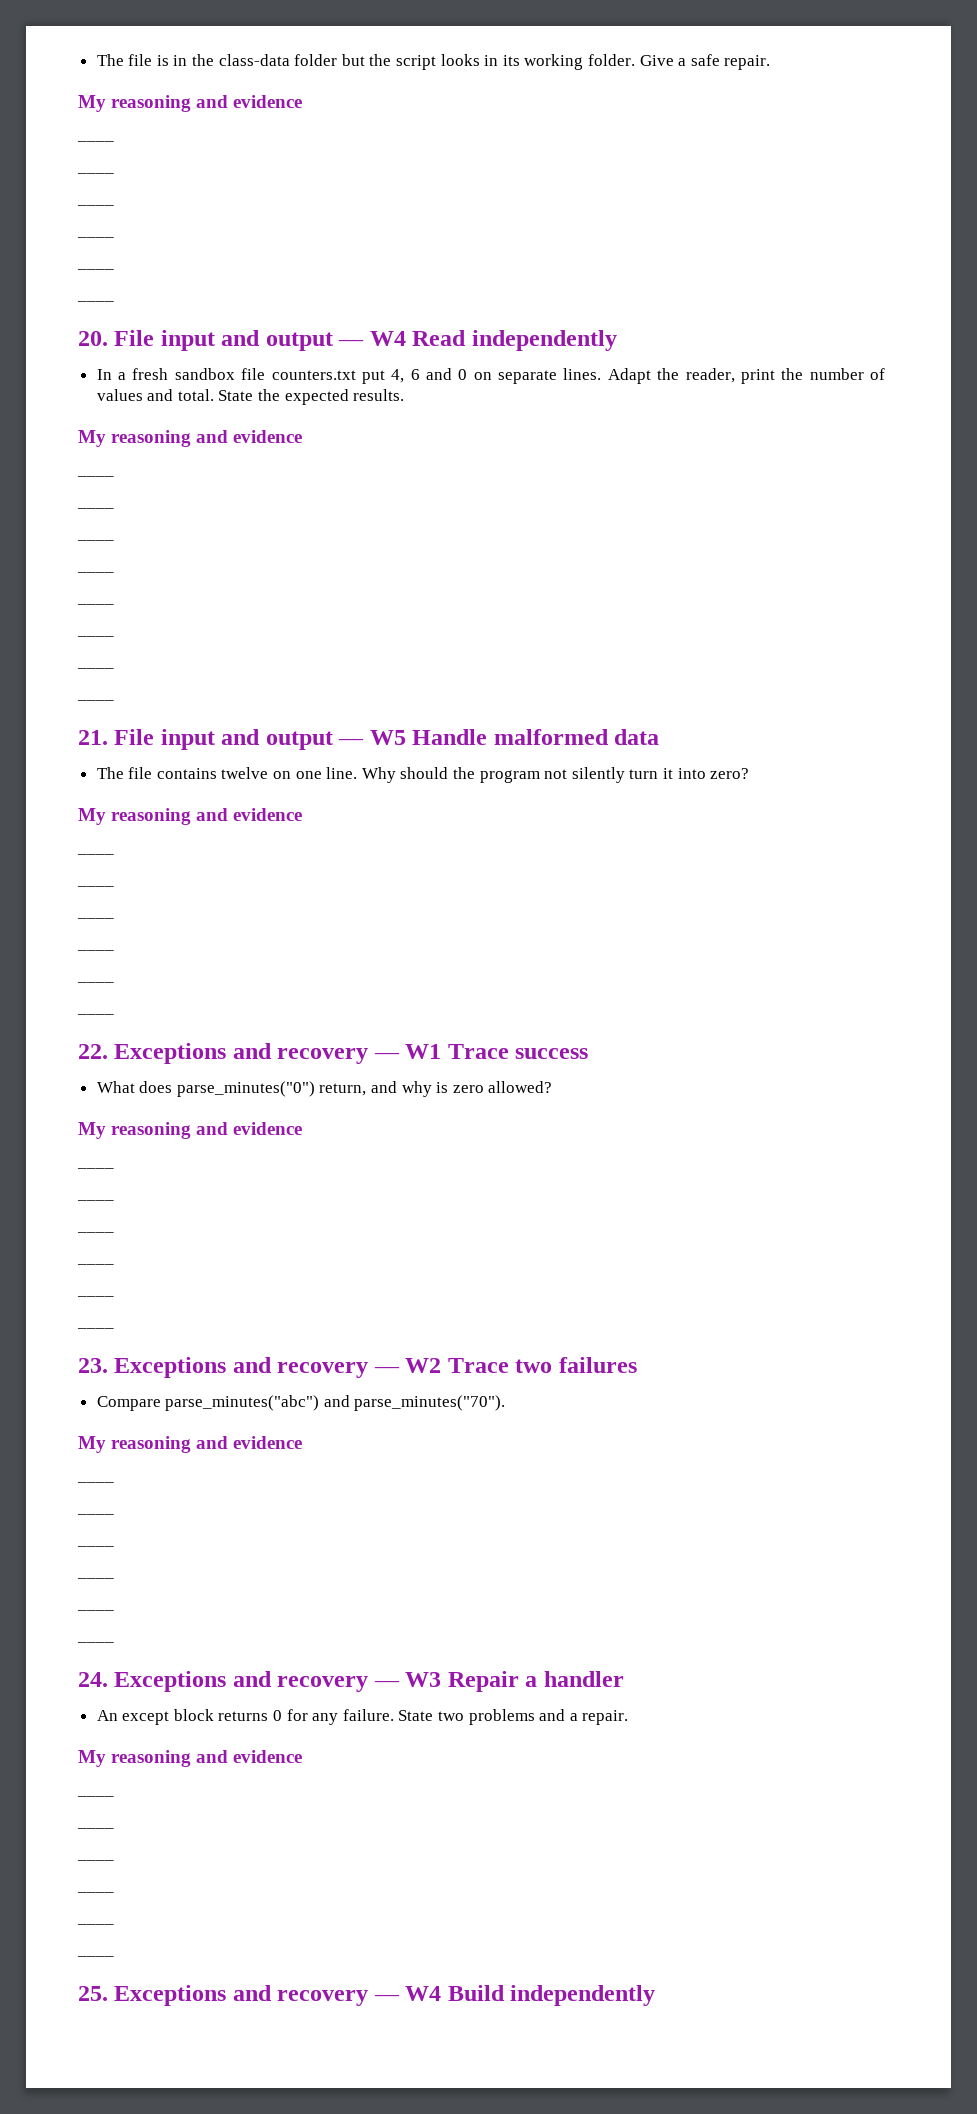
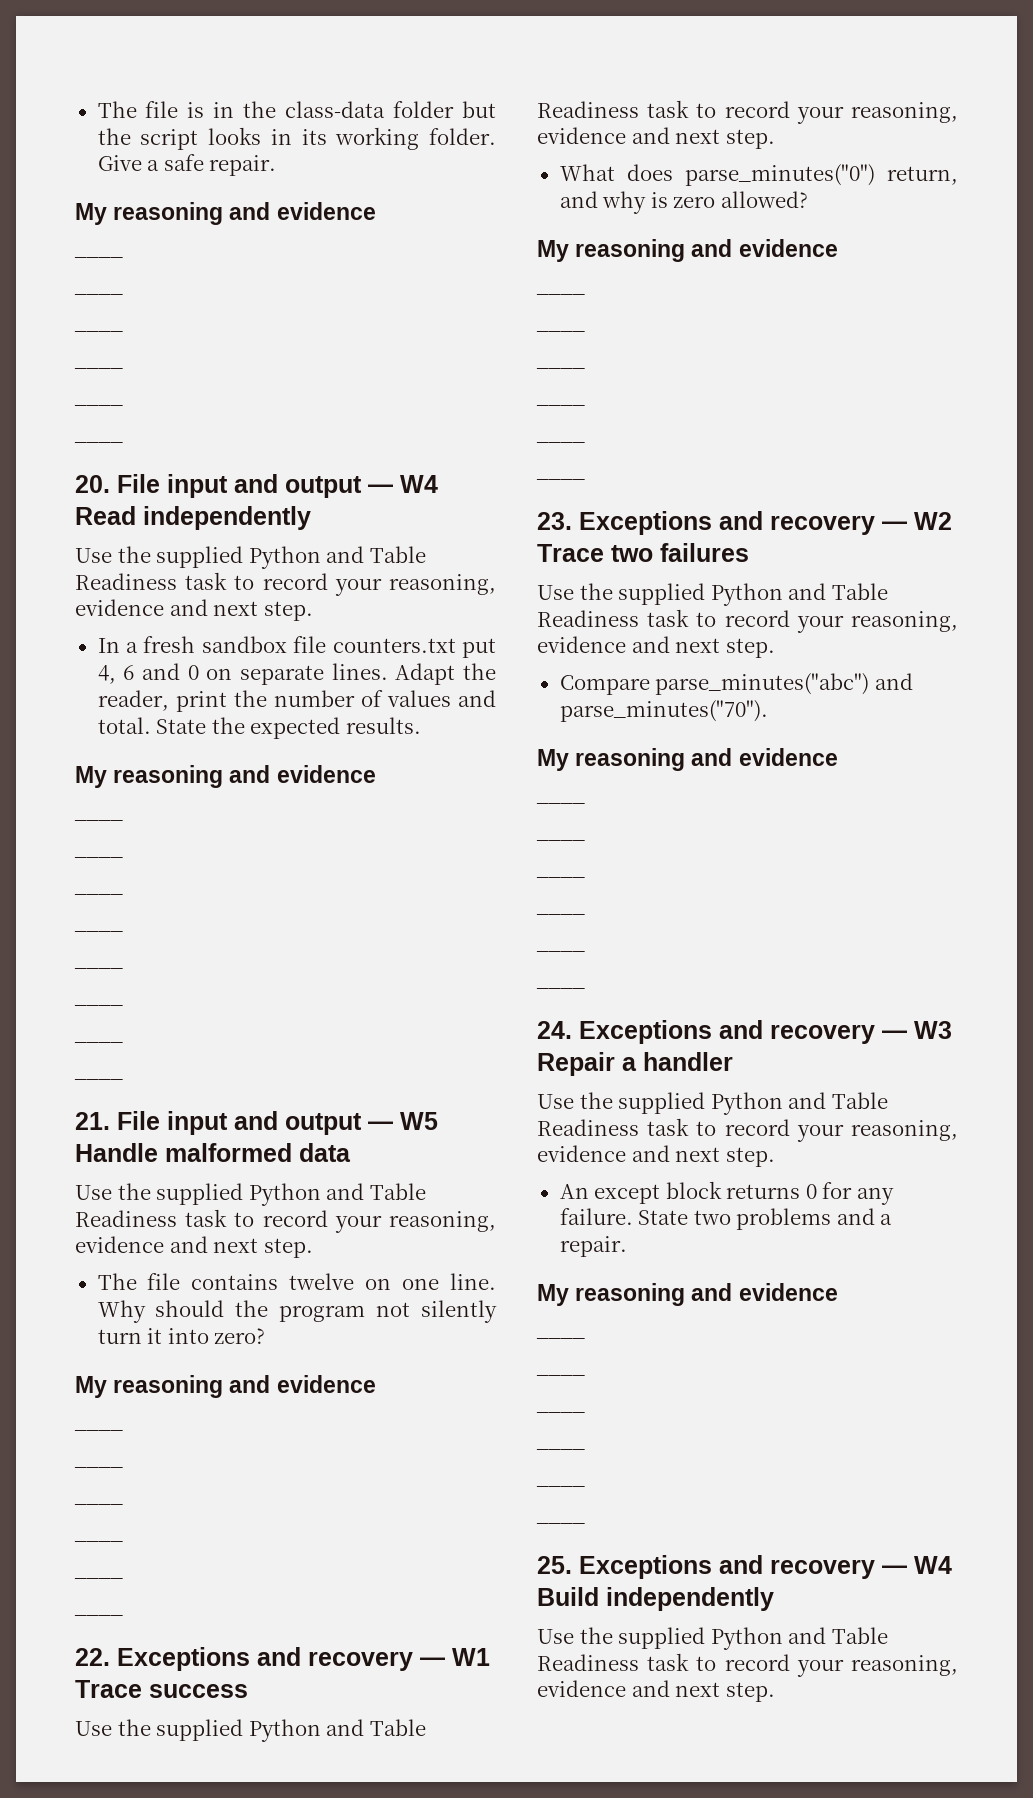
  20. File input and output — W4 Read independently
+ Use the supplied Python and Table Readiness task to record your reasoning, evidence and next step.
  21. File input and output — W5 Handle malformed data
+ Use the supplied Python and Table Readiness task to record your reasoning, evidence and next step.
  22. Exceptions and recovery — W1 Trace success
+ Use the supplied Python and Table Readiness task to record your reasoning, evidence and next step.
  23. Exceptions and recovery — W2 Trace two failures
+ Use the supplied Python and Table Readiness task to record your reasoning, evidence and next step.
  24. Exceptions and recovery — W3 Repair a handler
+ Use the supplied Python and Table Readiness task to record your reasoning, evidence and next step.
  25. Exceptions and recovery — W4 Build independently
+ Use the supplied Python and Table Readiness task to record your reasoning, evidence and next step.

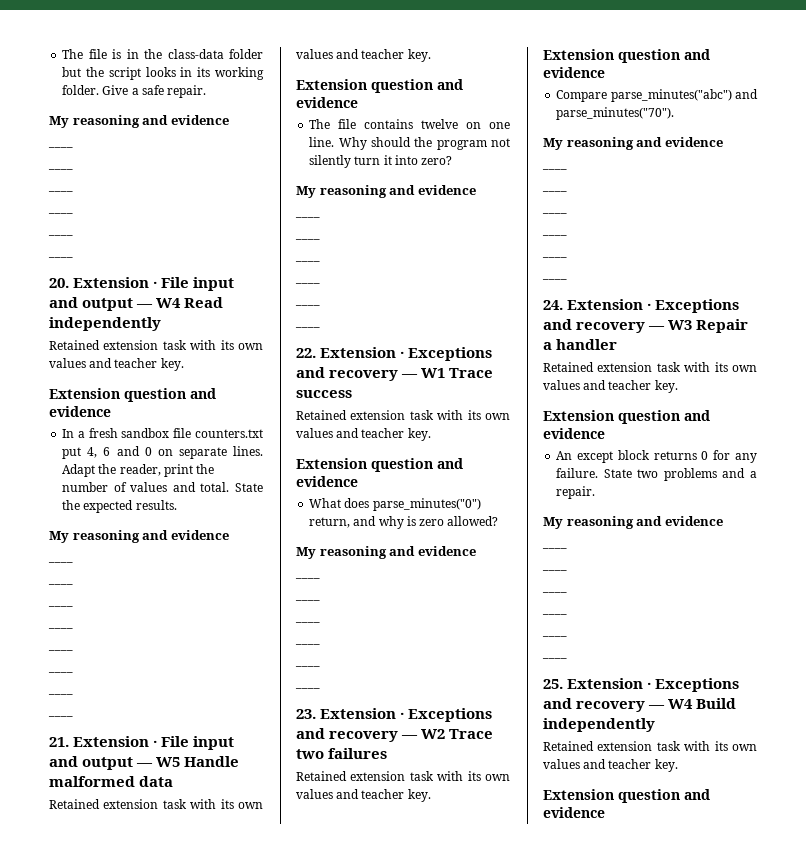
- 20. File input and output — W4 Read independently
- Use the supplied Python and Table Readiness task to record your reasoning, evidence and next step.
+ 20. Extension · File input and output — W4 Read independently
+ Retained extension task with its own values and teacher key.
+ Extension question and evidence
- 21. File input and output — W5 Handle malformed data
- Use the supplied Python and Table Readiness task to record your reasoning, evidence and next step.
+ 21. Extension · File input and output — W5 Handle malformed data
+ Retained extension task with its own values and teacher key.
+ Extension question and evidence
- 22. Exceptions and recovery — W1 Trace success
- Use the supplied Python and Table Readiness task to record your reasoning, evidence and next step.
+ 22. Extension · Exceptions and recovery — W1 Trace success
+ Retained extension task with its own values and teacher key.
+ Extension question and evidence
- 23. Exceptions and recovery — W2 Trace two failures
- Use the supplied Python and Table Readiness task to record your reasoning, evidence and next step.
+ 23. Extension · Exceptions and recovery — W2 Trace two failures
+ Retained extension task with its own values and teacher key.
+ Extension question and evidence
- 24. Exceptions and recovery — W3 Repair a handler
- Use the supplied Python and Table Readiness task to record your reasoning, evidence and next step.
+ 24. Extension · Exceptions and recovery — W3 Repair a handler
+ Retained extension task with its own values and teacher key.
+ Extension question and evidence
- 25. Exceptions and recovery — W4 Build independently
- Use the supplied Python and Table Readiness task to record your reasoning, evidence and next step.
+ 25. Extension · Exceptions and recovery — W4 Build independently
+ Retained extension task with its own values and teacher key.
+ Extension question and evidence

